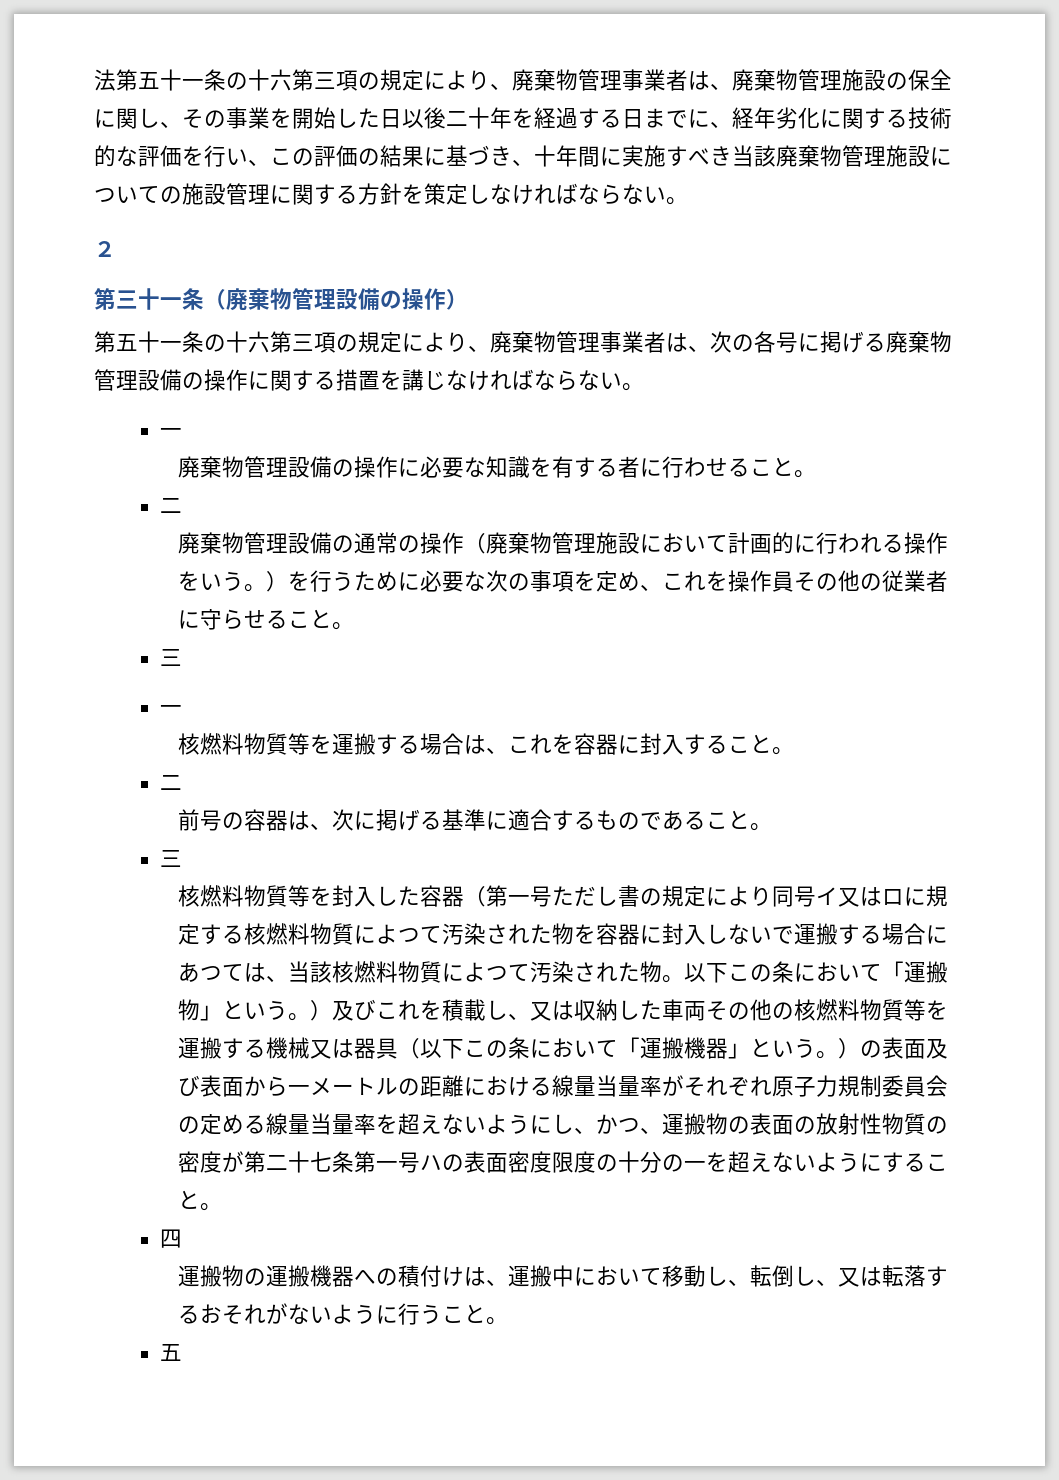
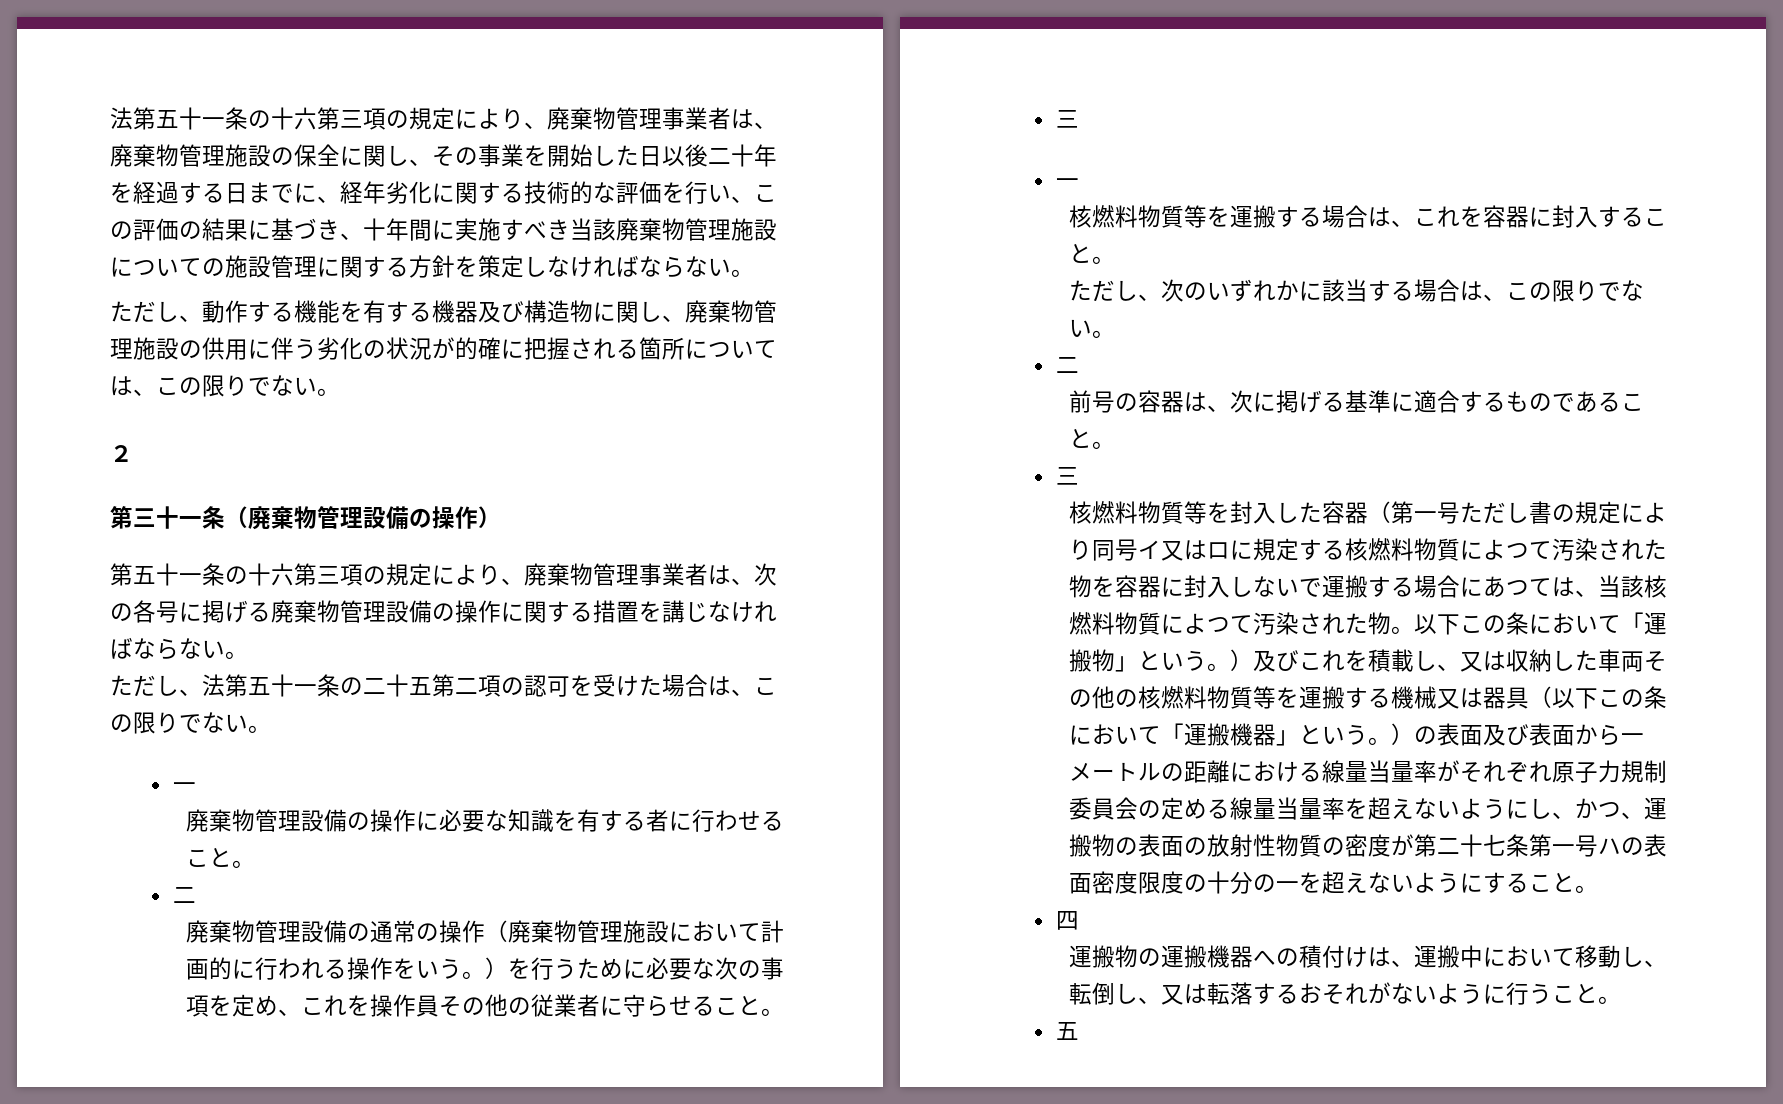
+ ただし、動作する機能を有する機器及び構造物に関し、廃棄物管理施設の供用に伴う劣化の状況が的確に把握される箇所については、この限りでない。
+ ただし、法第五十一条の二十五第二項の認可を受けた場合は、この限りでない。
+ ただし、次のいずれかに該当する場合は、この限りでない。

